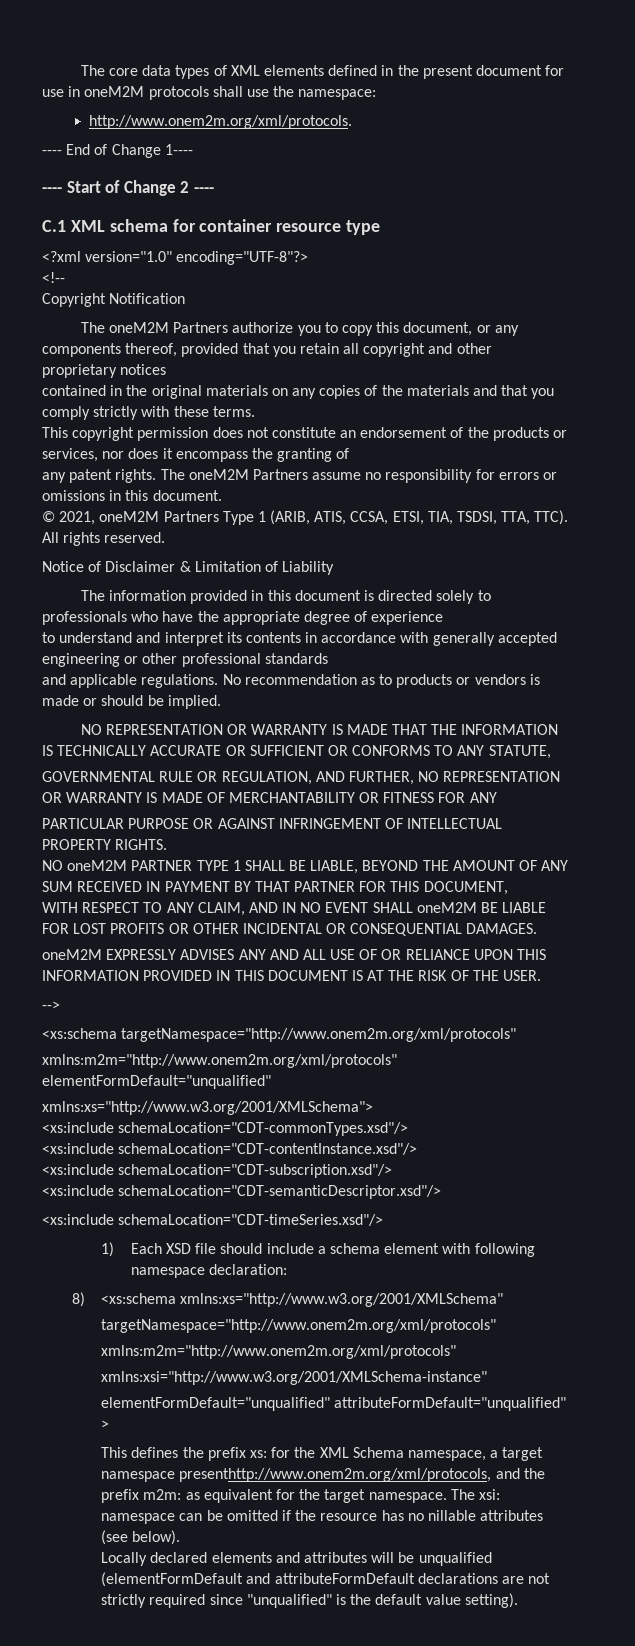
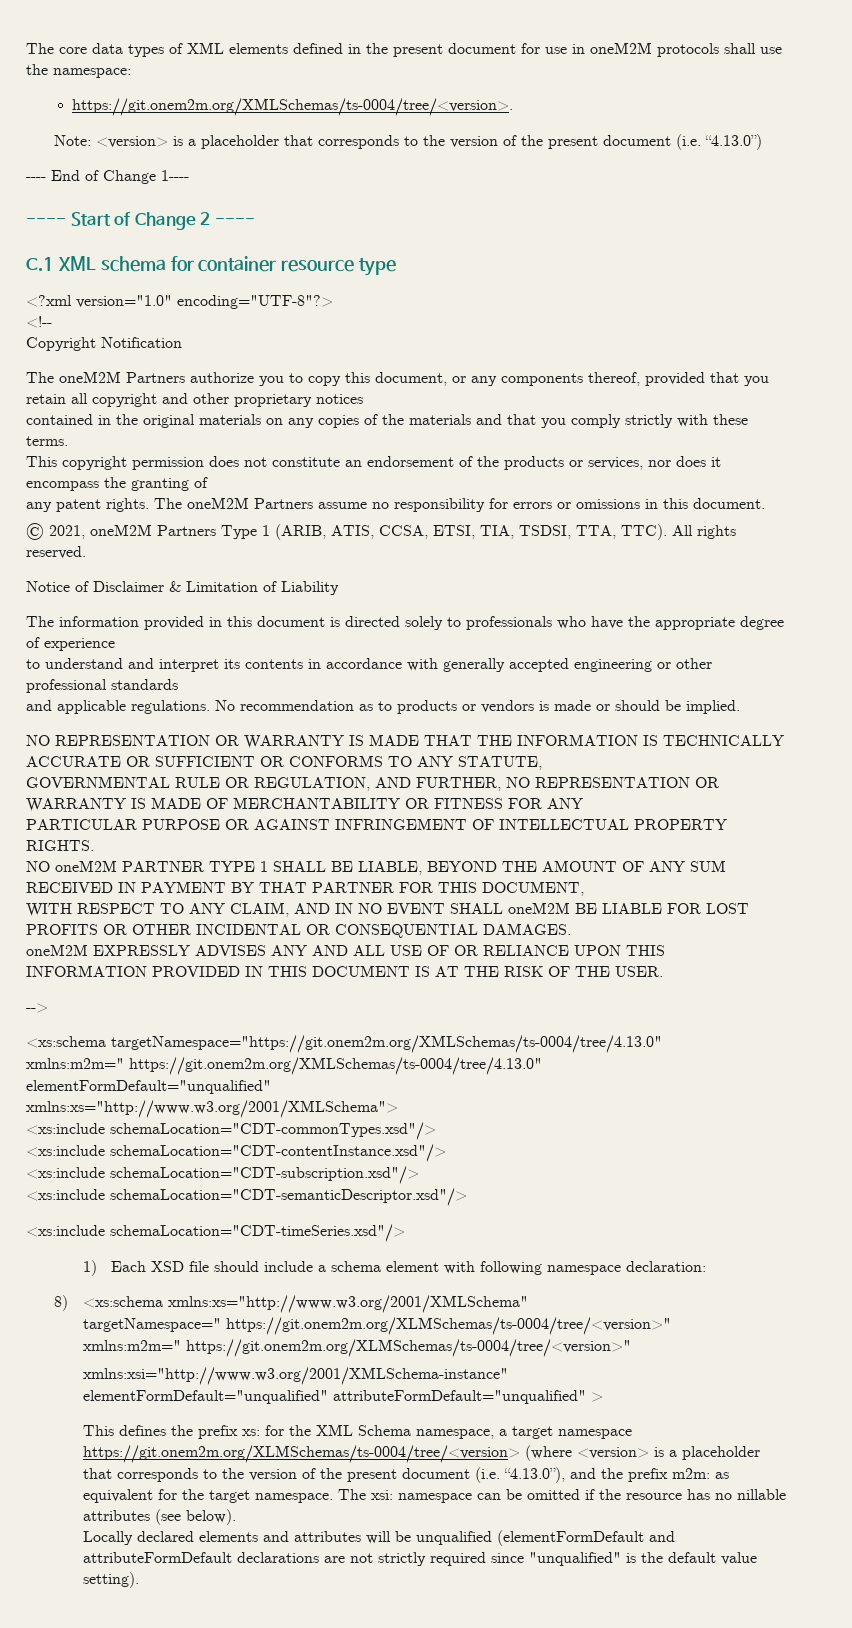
- http://www.onem2m.org/xml/protocols.
+ https://git.onem2m.org/XMLSchemas/ts-0004/tree/<version>.
+ Note: <version> is a placeholder that corresponds to the version of the present document (i.e. “4.13.0”)
- <xs:schema targetNamespace="http://www.onem2m.org/xml/protocols"
- xmlns:m2m="http://www.onem2m.org/xml/protocols" elementFormDefault="unqualified"
+ <xs:schema targetNamespace="https://git.onem2m.org/XMLSchemas/ts-0004/tree/4.13.0"
+ xmlns:m2m=" https://git.onem2m.org/XMLSchemas/ts-0004/tree/4.13.0" elementFormDefault="unqualified"
  8) <xs:schema xmlns:xs="http://www.w3.org/2001/XMLSchema"
- targetNamespace="http://www.onem2m.org/xml/protocols"
- xmlns:m2m="http://www.onem2m.org/xml/protocols"
+ targetNamespace=" https://git.onem2m.org/XLMSchemas/ts-0004/tree/<version>"
+ xmlns:m2m=" https://git.onem2m.org/XLMSchemas/ts-0004/tree/<version>"
- This defines the prefix xs: for the XML Schema namespace, a target namespace presenthttp://www.onem2m.org/xml/protocols, and the prefix m2m: as equivalent for the target namespace.
+ This defines the prefix xs: for the XML Schema namespace, a target namespace https://git.onem2m.org/XLMSchemas/ts-0004/tree/<version> (where <version> is a placeholder that corresponds to the version of the present document (i.e. “4.13.0”), and the prefix m2m: as equivalent for the target namespace.

